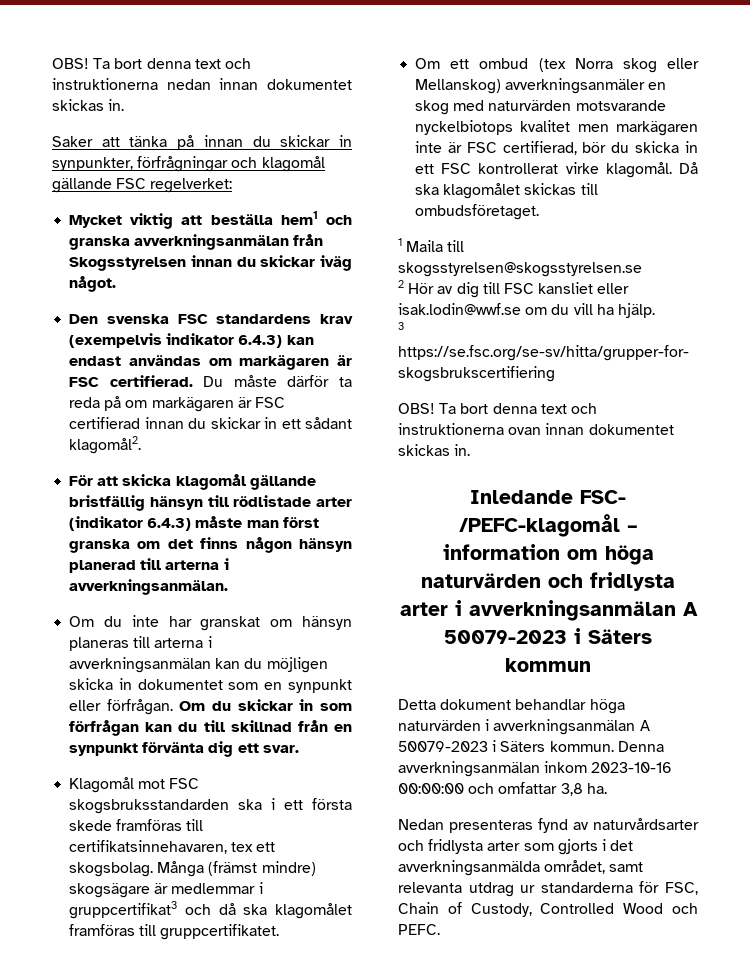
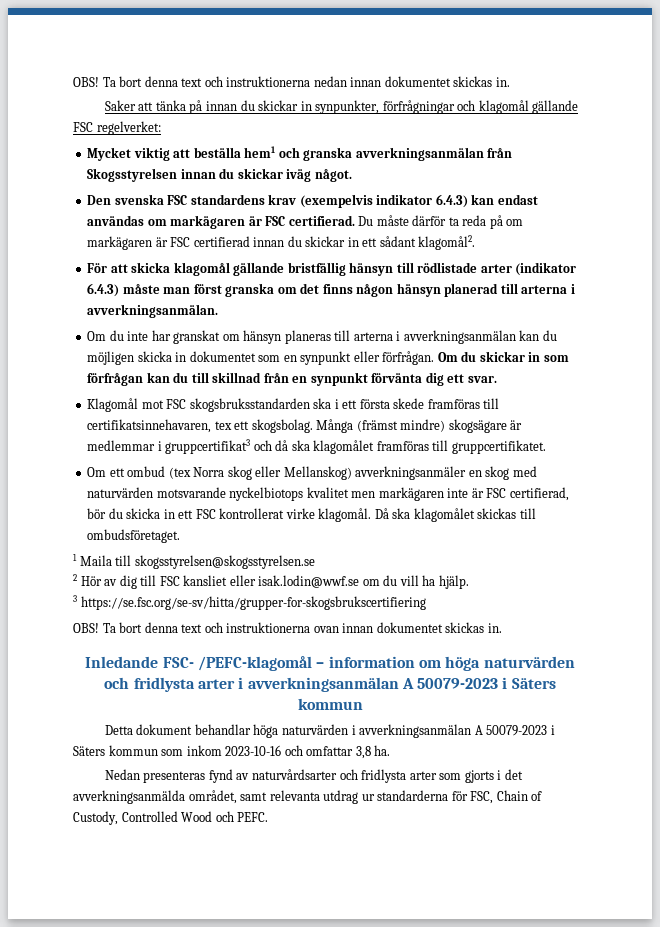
- Detta dokument behandlar höga naturvärden i avverkningsanmälan A 50079-2023 i Säters kommun. Denna avverkningsanmälan inkom 2023-10-16 00:00:00 och omfattar 3,8 ha.
+ Detta dokument behandlar höga naturvärden i avverkningsanmälan A 50079-2023 i Säters kommun som inkom 2023-10-16 och omfattar 3,8 ha.

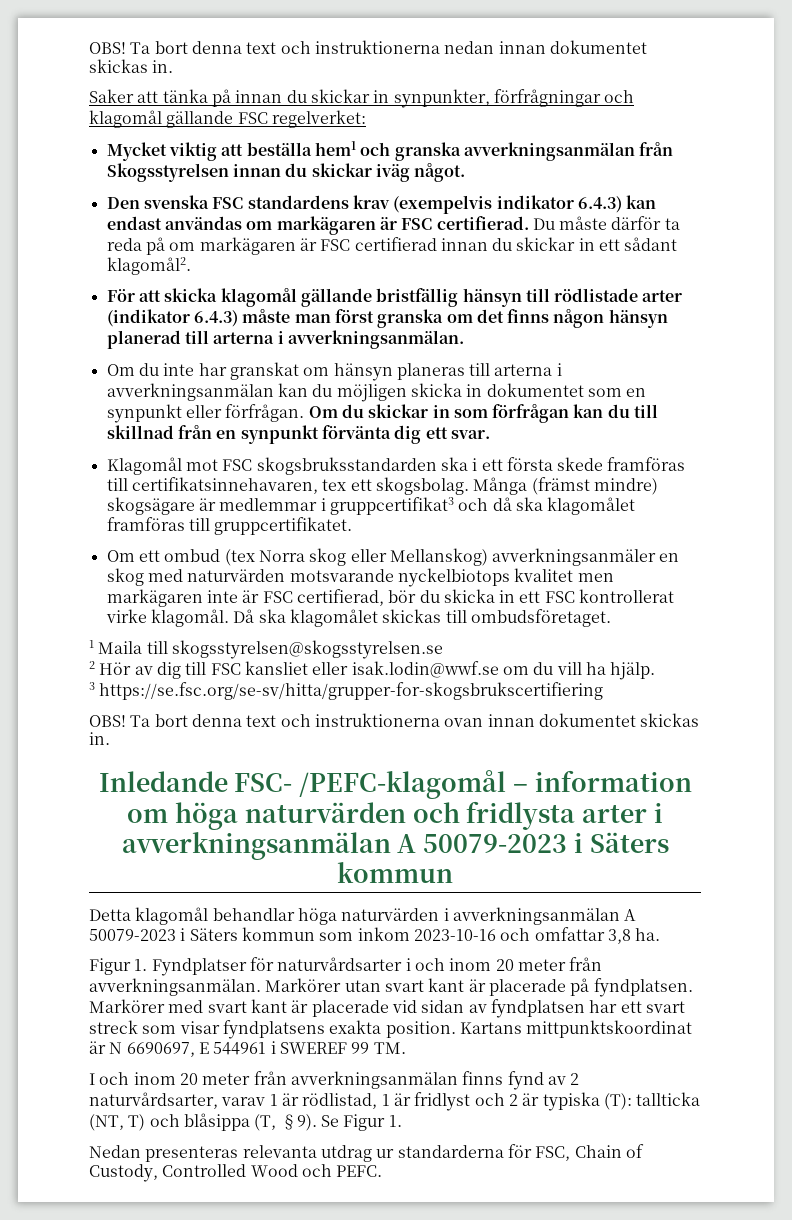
- Detta dokument behandlar höga naturvärden i avverkningsanmälan A 50079-2023 i Säters kommun som inkom 2023-10-16 och omfattar 3,8 ha.
+ Detta klagomål behandlar höga naturvärden i avverkningsanmälan A 50079-2023 i Säters kommun som inkom 2023-10-16 och omfattar 3,8 ha.
- Nedan presenteras fynd av naturvårdsarter och fridlysta arter som gjorts i det avverkningsanmälda området, samt relevanta utdrag ur standarderna för FSC, Chain of Custody, Controlled Wood och PEFC.
+ Figur 1. Fyndplatser för naturvårdsarter i och inom 20 meter från avverkningsanmälan. Markörer utan svart kant är placerade på fyndplatsen. Markörer med svart kant är placerade vid sidan av fyndplatsen har ett svart streck som visar fyndplatsens exakta position. Kartans mittpunktskoordinat är N 6690697, E 544961 i SWEREF 99 TM.
+ I och inom 20 meter från avverkningsanmälan finns fynd av 2 naturvårdsarter, varav 1 är rödlistad, 1 är fridlyst och 2 är typiska (T): tallticka (NT, T) och blåsippa (T, §9). Se Figur 1.
+ Nedan presenteras relevanta utdrag ur standarderna för FSC, Chain of Custody, Controlled Wood och PEFC.

